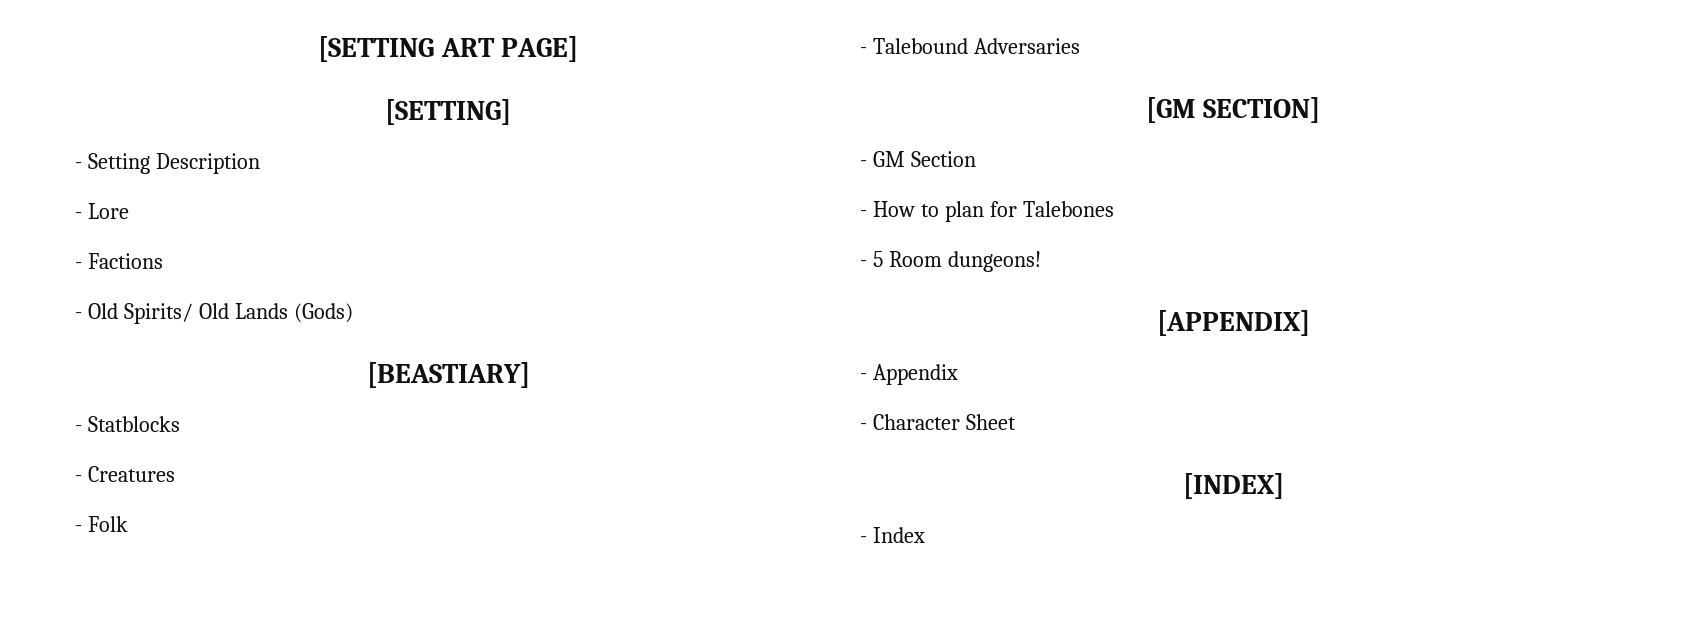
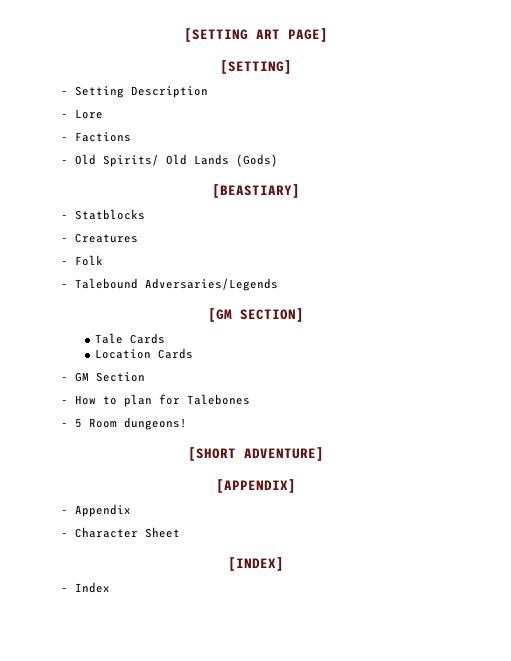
- - Talebound Adversaries
+ - Talebound Adversaries/Legends
+ Tale Cards
+ Location Cards
+ [SHORT ADVENTURE]

